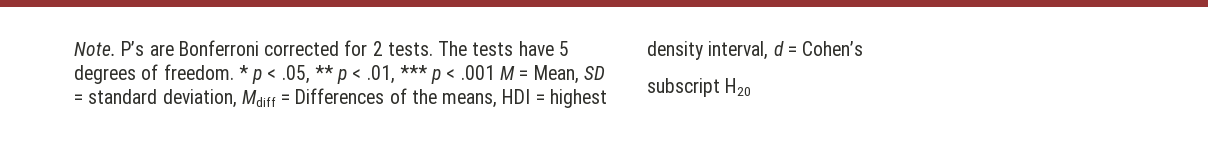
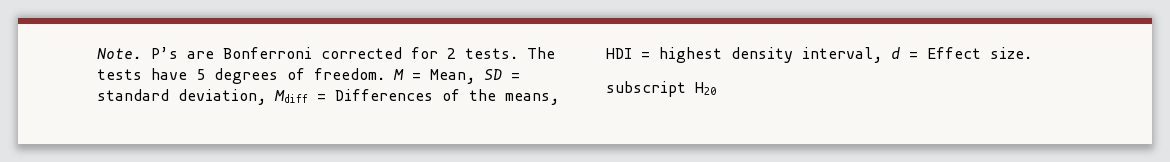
- * p < .05, ** p < .01, *** p < .001 M = Mean, SD = standard deviation, Mdiff = Differences of the means, HDI = highest density interval, d = Cohen’s
+ M = Mean, SD = standard deviation, Mdiff = Differences of the means, HDI = highest density interval, d = Effect size.

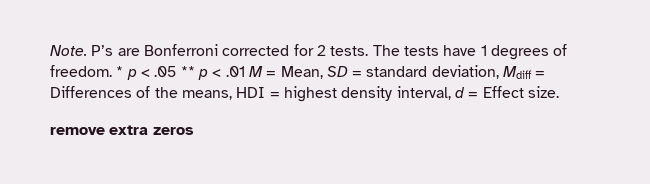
- The tests have 5 degrees of freedom.
+ The tests have 1 degrees of freedom.
- M = Mean, SD = standard deviation, Mdiff = Differences of the means, HDI = highest density interval, d = Effect size.
+ * p < .05 ** p < .01 M = Mean, SD = standard deviation, Mdiff = Differences of the means, HDI = highest density interval, d = Effect size.
- subscript H20
+ remove extra zeros

